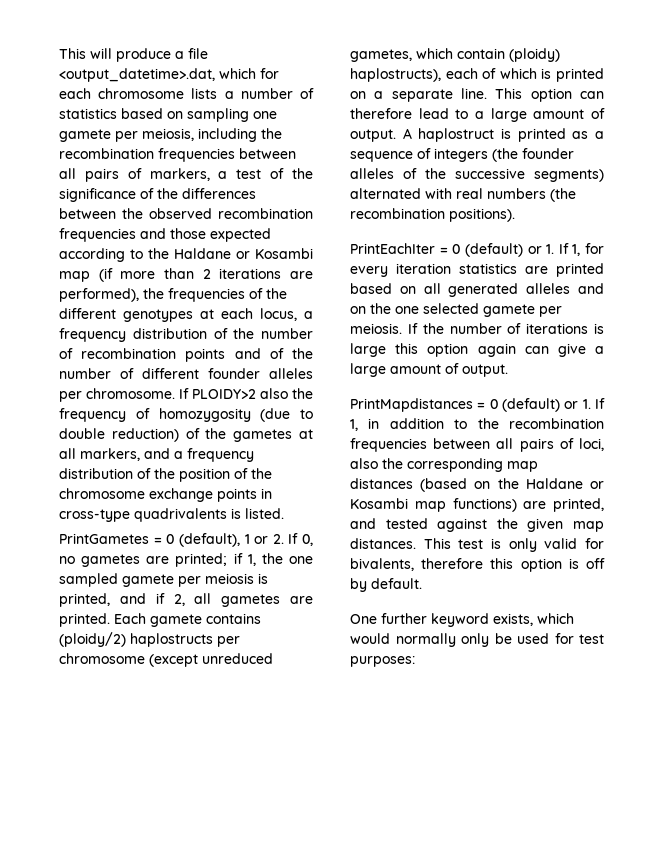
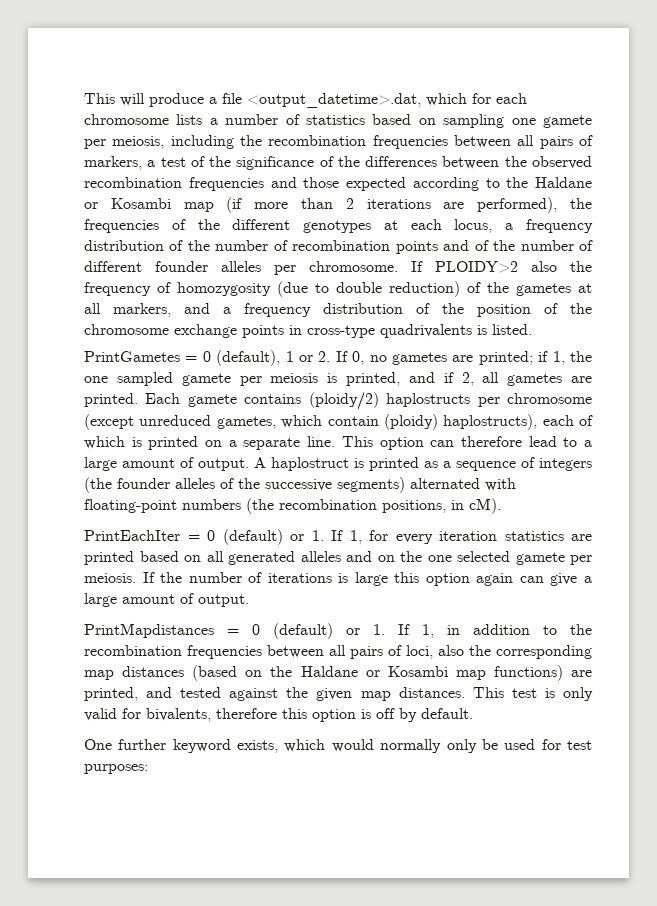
- A haplostruct is printed as a sequence of integers (the founder alleles of the successive segments) alternated with real numbers (the recombination positions).
+ A haplostruct is printed as a sequence of integers (the founder alleles of the successive segments) alternated with floating-point numbers (the recombination positions, in cM).

